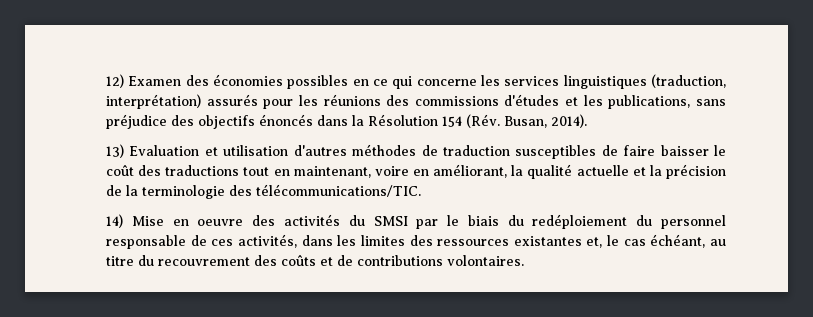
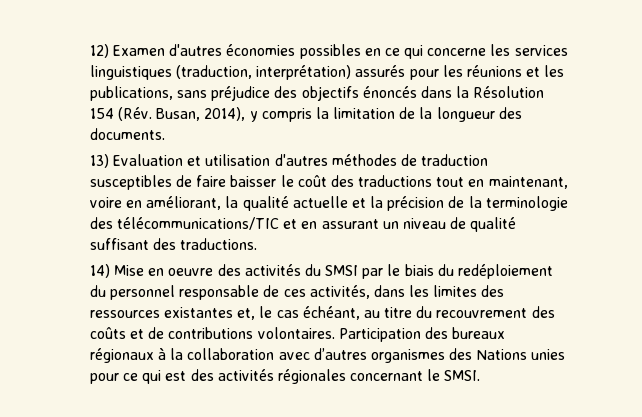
- 12) Examen des économies possibles en ce qui concerne les services linguistiques (traduction, interprétation) assurés pour les réunions des commissions d'études et les publications, sans préjudice des objectifs énoncés dans la Résolution 154 (Rév. Busan, 2014).
+ 12) Examen d'autres économies possibles en ce qui concerne les services linguistiques (traduction, interprétation) assurés pour les réunions et les publications, sans préjudice des objectifs énoncés dans la Résolution 154 (Rév. Busan, 2014), y compris la limitation de la longueur des documents.
- 13) Evaluation et utilisation d'autres méthodes de traduction susceptibles de faire baisser le coût des traductions tout en maintenant, voire en améliorant, la qualité actuelle et la précision de la terminologie des télécommunications/TIC.
+ 13) Evaluation et utilisation d'autres méthodes de traduction susceptibles de faire baisser le coût des traductions tout en maintenant, voire en améliorant, la qualité actuelle et la précision de la terminologie des télécommunications/TIC et en assurant un niveau de qualité suffisant des traductions.
+ Participation des bureaux régionaux à la collaboration avec d’autres organismes des Nations unies pour ce qui est des activités régionales concernant le SMSI.

